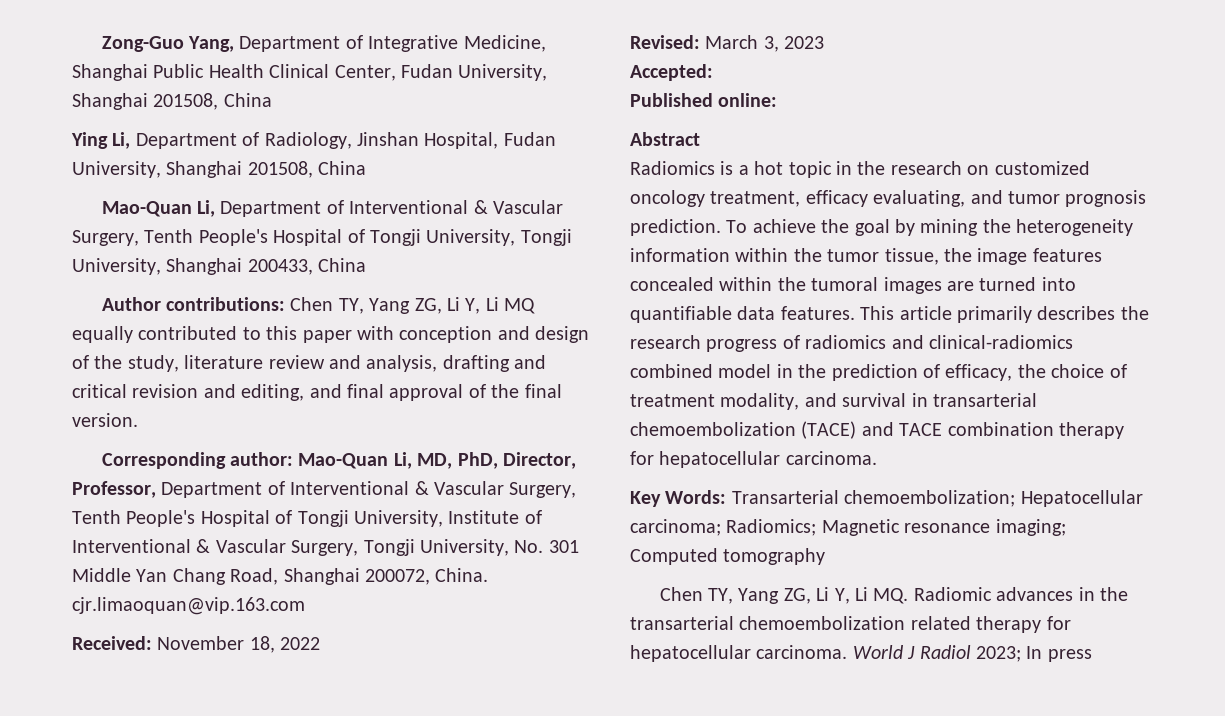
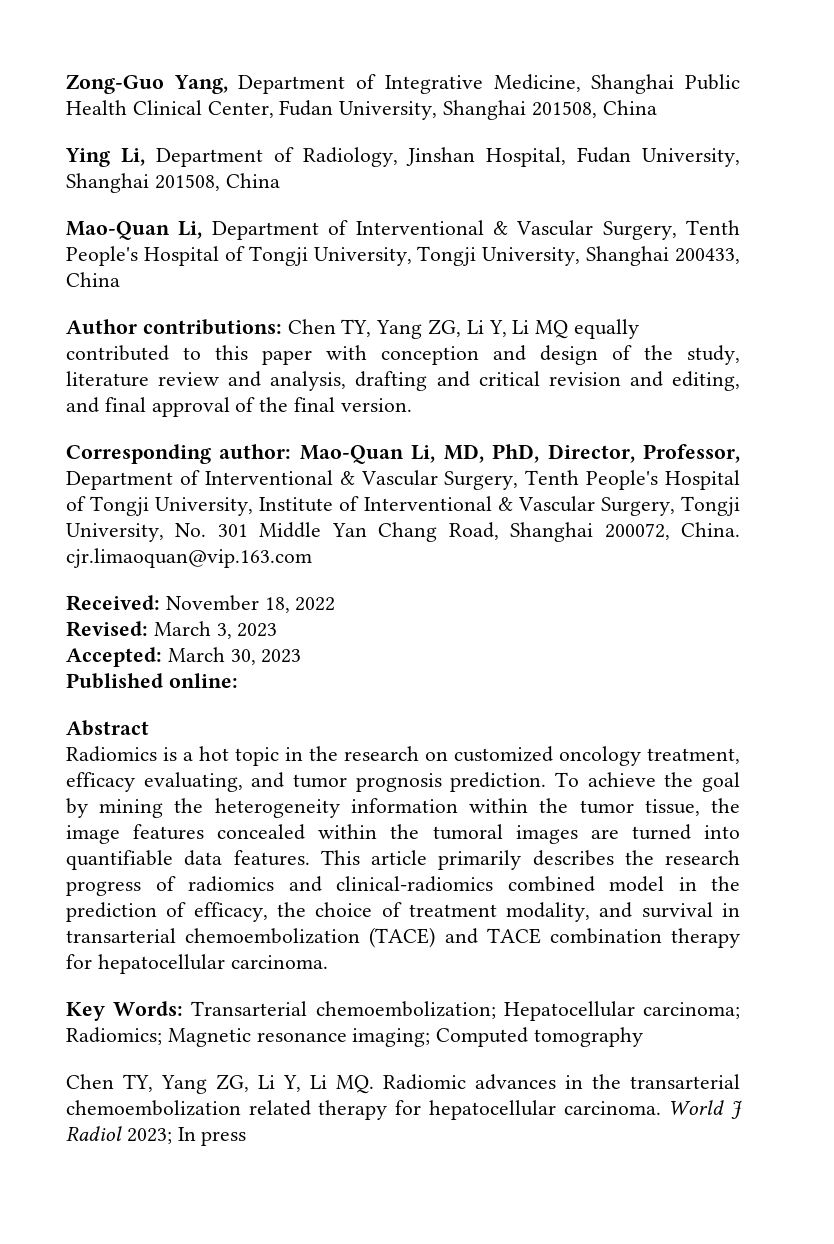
- Accepted:
+ Accepted: March 30, 2023

